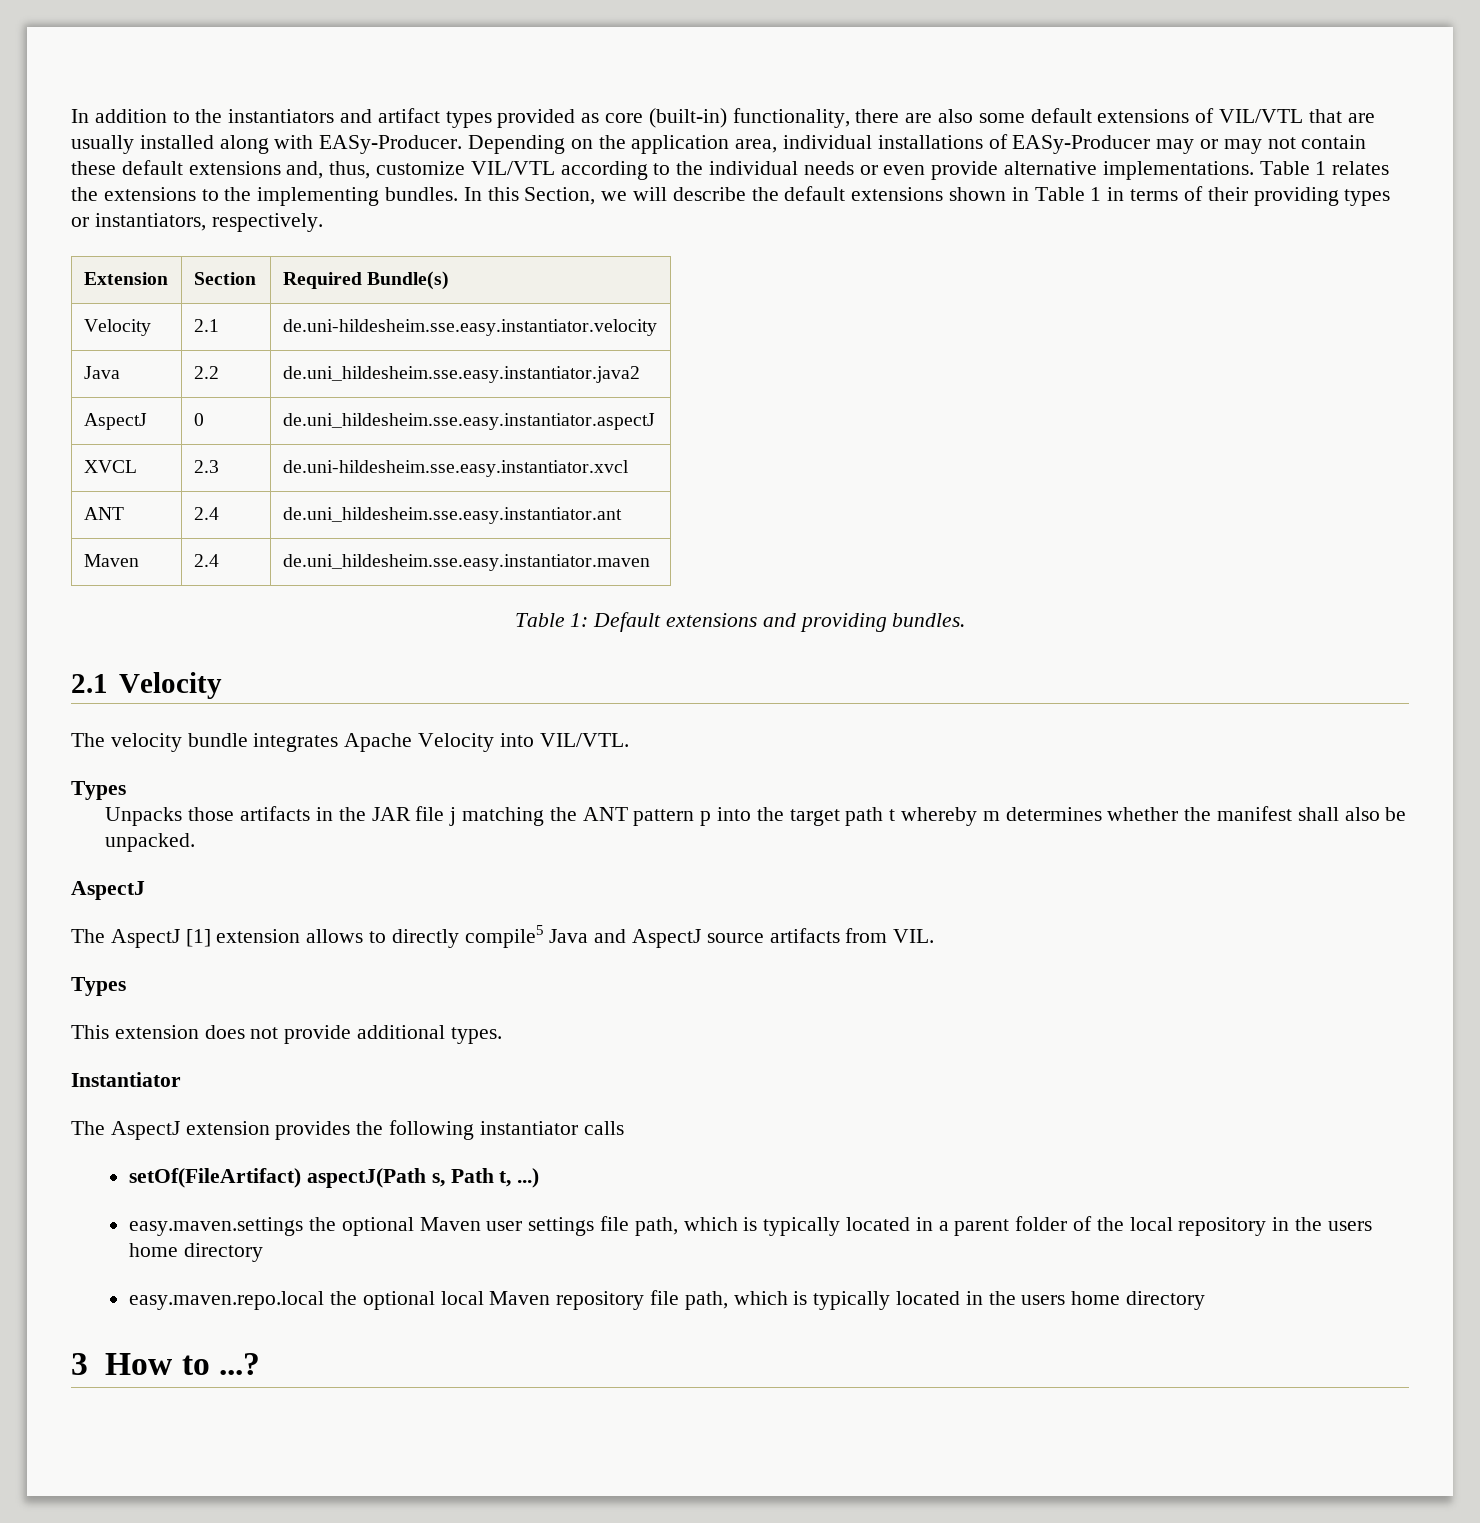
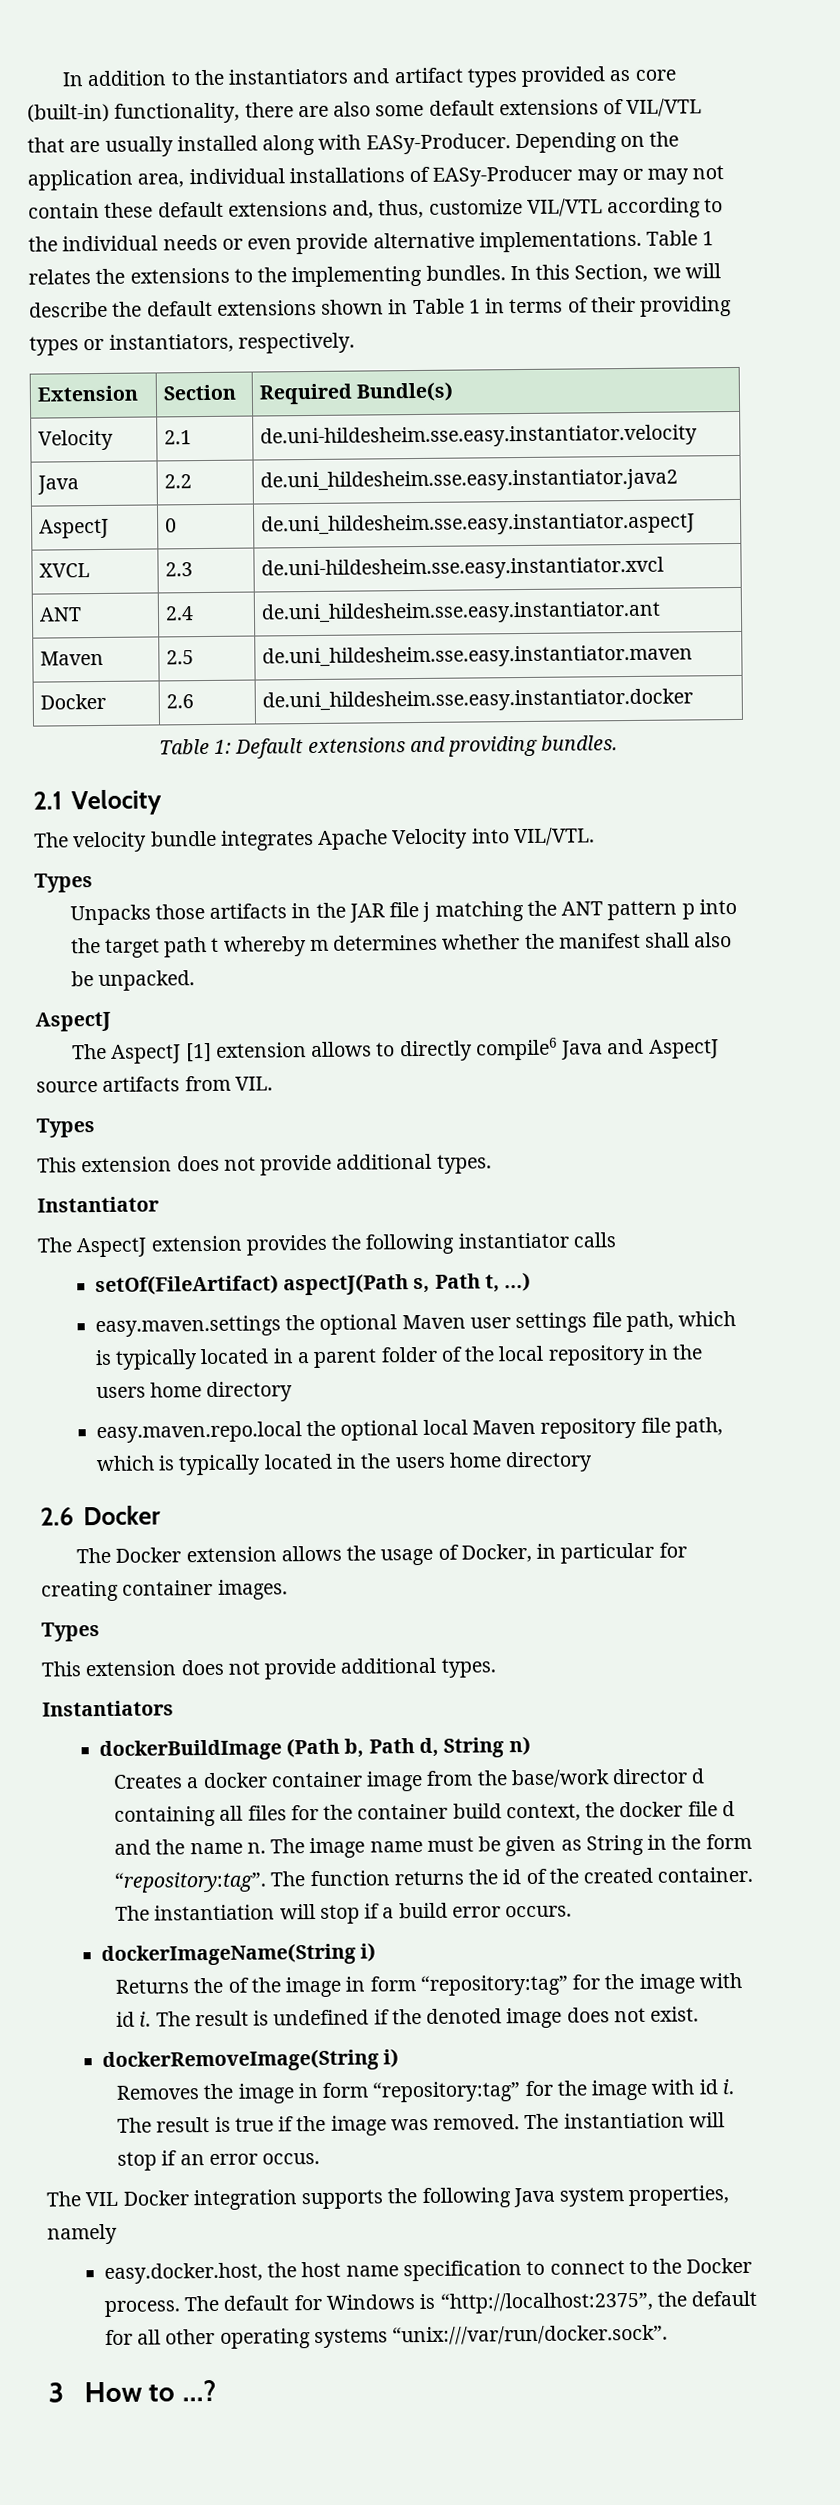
- Maven | 2.4 | de.uni_hildesheim.sse.easy.instantiator.maven
+ Maven | 2.5 | de.uni_hildesheim.sse.easy.instantiator.maven
+ Docker | 2.6 | de.uni_hildesheim.sse.easy.instantiator.docker
- The AspectJ [1] extension allows to directly compile5 Java and AspectJ source artifacts from VIL.
+ The AspectJ [1] extension allows to directly compile6 Java and AspectJ source artifacts from VIL.
+ 2.6 Docker
+ The Docker extension allows the usage of Docker, in particular for creating container images.
+ Types
+ This extension does not provide additional types.
+ Instantiators
+ dockerBuildImage (Path b, Path d, String n)
+ Creates a docker container image from the base/work director d containing all files for the container build context, the docker file d and the name n. The image name must be given as String in the form “repository:tag”. The function returns the id of the created container. The instantiation will stop if a build error occurs.
+ dockerImageName(String i)
+ Returns the of the image in form “repository:tag” for the image with id i. The result is undefined if the denoted image does not exist.
+ dockerRemoveImage(String i)
+ Removes the image in form “repository:tag” for the image with id i. The result is true if the image was removed. The instantiation will stop if an error occus.
+ The VIL Docker integration supports the following Java system properties, namely
+ easy.docker.host, the host name specification to connect to the Docker process. The default for Windows is “http://localhost:2375”, the default for all other operating systems “unix:///var/run/docker.sock”.

